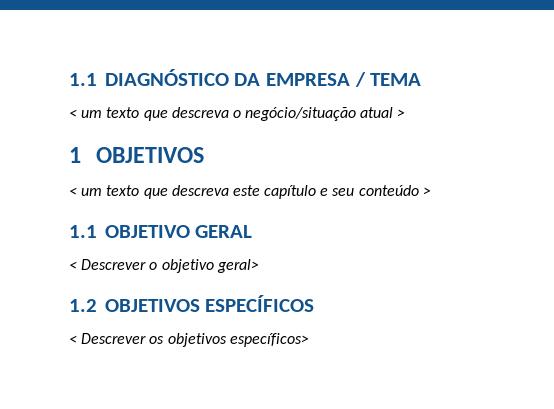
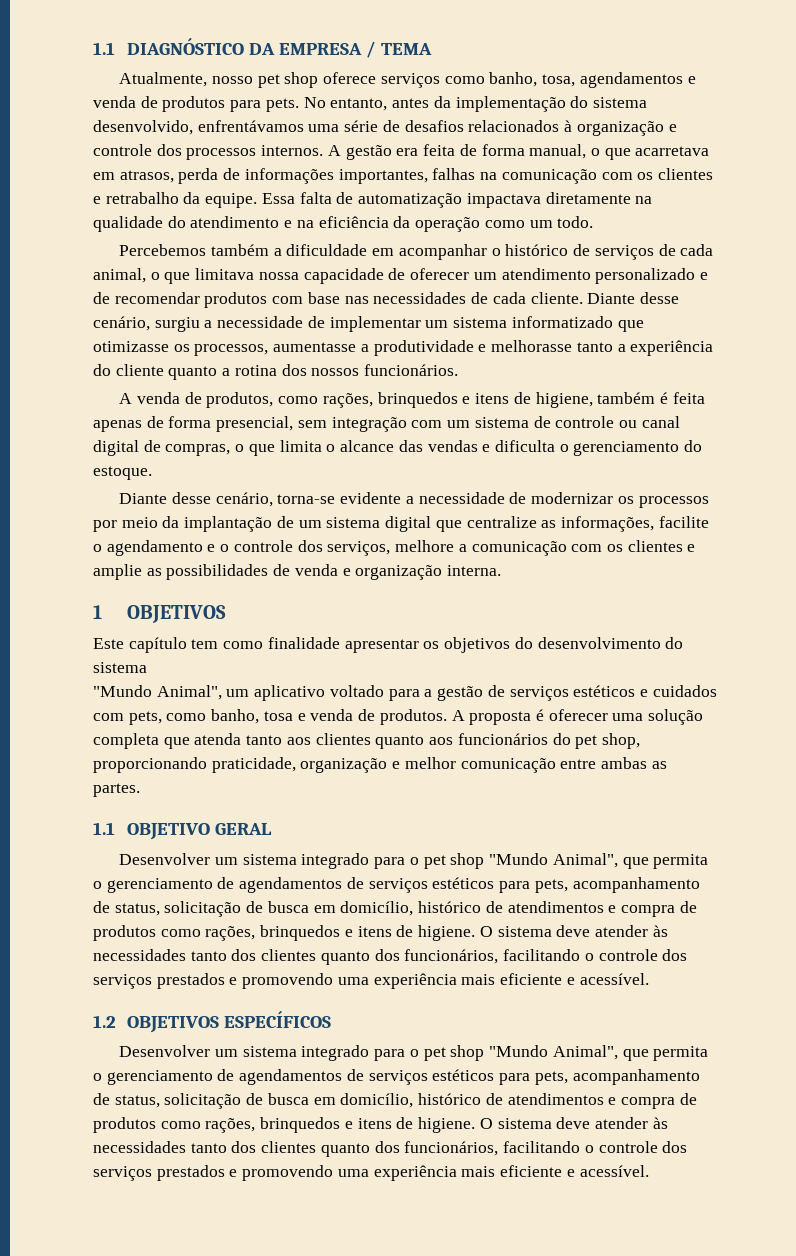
- < um texto que descreva o negócio/situação atual >
+ Atualmente, nosso pet shop oferece serviços como banho, tosa, agendamentos e venda de produtos para pets. No entanto, antes da implementação do sistema desenvolvido, enfrentávamos uma série de desafios relacionados à organização e controle dos processos internos. A gestão era feita de forma manual, o que acarretava em atrasos, perda de informações importantes, falhas na comunicação com os clientes e retrabalho da equipe. Essa falta de automatização impactava diretamente na qualidade do atendimento e na eficiência da operação como um todo.
+ Percebemos também a dificuldade em acompanhar o histórico de serviços de cada animal, o que limitava nossa capacidade de oferecer um atendimento personalizado e de recomendar produtos com base nas necessidades de cada cliente. Diante desse cenário, surgiu a necessidade de implementar um sistema informatizado que otimizasse os processos, aumentasse a produtividade e melhorasse tanto a experiência do cliente quanto a rotina dos nossos funcionários.
+ A venda de produtos, como rações, brinquedos e itens de higiene, também é feita apenas de forma presencial, sem integração com um sistema de controle ou canal digital de compras, o que limita o alcance das vendas e dificulta o gerenciamento do estoque.
+ Diante desse cenário, torna-se evidente a necessidade de modernizar os processos por meio da implantação de um sistema digital que centralize as informações, facilite o agendamento e o controle dos serviços, melhore a comunicação com os clientes e amplie as possibilidades de venda e organização interna.
  1 OBJETIVOS
- < um texto que descreva este capítulo e seu conteúdo >
+ Este capítulo tem como finalidade apresentar os objetivos do desenvolvimento do sistema
+ "Mundo Animal", um aplicativo voltado para a gestão de serviços estéticos e cuidados com pets, como banho, tosa e venda de produtos. A proposta é oferecer uma solução completa que atenda tanto aos clientes quanto aos funcionários do pet shop, proporcionando praticidade, organização e melhor comunicação entre ambas as partes.
  1.1 OBJETIVO GERAL
- < Descrever o objetivo geral>
+ Desenvolver um sistema integrado para o pet shop "Mundo Animal", que permita o gerenciamento de agendamentos de serviços estéticos para pets, acompanhamento de status, solicitação de busca em domicílio, histórico de atendimentos e compra de produtos como rações, brinquedos e itens de higiene. O sistema deve atender às necessidades tanto dos clientes quanto dos funcionários, facilitando o controle dos serviços prestados e promovendo uma experiência mais eficiente e acessível.
  1.2 OBJETIVOS ESPECÍFICOS
- < Descrever os objetivos específicos>
+ Desenvolver um sistema integrado para o pet shop "Mundo Animal", que permita o gerenciamento de agendamentos de serviços estéticos para pets, acompanhamento de status, solicitação de busca em domicílio, histórico de atendimentos e compra de produtos como rações, brinquedos e itens de higiene. O sistema deve atender às necessidades tanto dos clientes quanto dos funcionários, facilitando o controle dos serviços prestados e promovendo uma experiência mais eficiente e acessível.

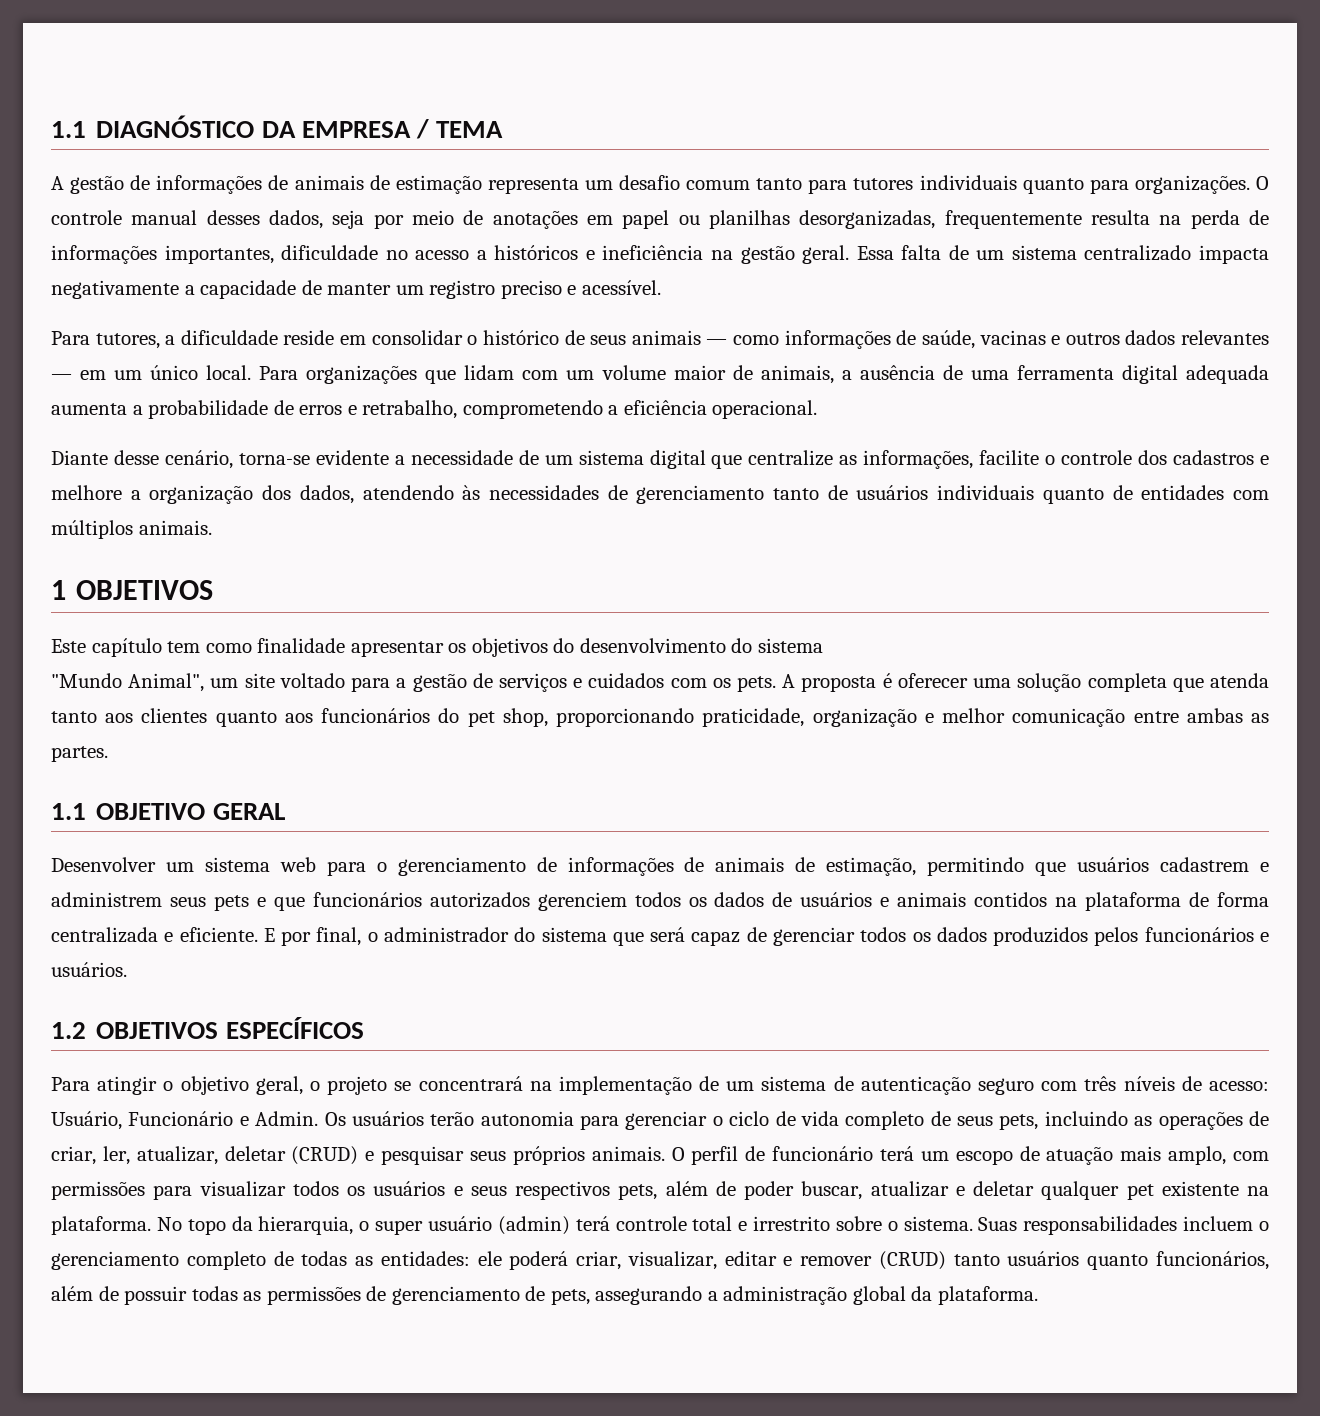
- Atualmente, nosso pet shop oferece serviços como banho, tosa, agendamentos e venda de produtos para pets. No entanto, antes da implementação do sistema desenvolvido, enfrentávamos uma série de desafios relacionados à organização e controle dos processos internos. A gestão era feita de forma manual, o que acarretava em atrasos, perda de informações importantes, falhas na comunicação com os clientes e retrabalho da equipe. Essa falta de automatização impactava diretamente na qualidade do atendimento e na eficiência da operação como um todo.
- Percebemos também a dificuldade em acompanhar o histórico de serviços de cada animal, o que limitava nossa capacidade de oferecer um atendimento personalizado e de recomendar produtos com base nas necessidades de cada cliente. Diante desse cenário, surgiu a necessidade de implementar um sistema informatizado que otimizasse os processos, aumentasse a produtividade e melhorasse tanto a experiência do cliente quanto a rotina dos nossos funcionários.
- A venda de produtos, como rações, brinquedos e itens de higiene, também é feita apenas de forma presencial, sem integração com um sistema de controle ou canal digital de compras, o que limita o alcance das vendas e dificulta o gerenciamento do estoque.
+ A gestão de informações de animais de estimação representa um desafio comum tanto para tutores individuais quanto para organizações. O controle manual desses dados, seja por meio de anotações em papel ou planilhas desorganizadas, frequentemente resulta na perda de informações importantes, dificuldade no acesso a históricos e ineficiência na gestão geral. Essa falta de um sistema centralizado impacta negativamente a capacidade de manter um registro preciso e acessível.
+ Para tutores, a dificuldade reside em consolidar o histórico de seus animais — como informações de saúde, vacinas e outros dados relevantes — em um único local. Para organizações que lidam com um volume maior de animais, a ausência de uma ferramenta digital adequada aumenta a probabilidade de erros e retrabalho, comprometendo a eficiência operacional.
- Diante desse cenário, torna-se evidente a necessidade de modernizar os processos por meio da implantação de um sistema digital que centralize as informações, facilite o agendamento e o controle dos serviços, melhore a comunicação com os clientes e amplie as possibilidades de venda e organização interna.
+ Diante desse cenário, torna-se evidente a necessidade de um sistema digital que centralize as informações, facilite o controle dos cadastros e melhore a organização dos dados, atendendo às necessidades de gerenciamento tanto de usuários individuais quanto de entidades com múltiplos animais.
- "Mundo Animal", um aplicativo voltado para a gestão de serviços estéticos e cuidados com pets, como banho, tosa e venda de produtos.
+ "Mundo Animal", um site voltado para a gestão de serviços e cuidados com os pets.
  1.1 OBJETIVO GERAL
- Desenvolver um sistema integrado para o pet shop "Mundo Animal", que permita o gerenciamento de agendamentos de serviços estéticos para pets, acompanhamento de status, solicitação de busca em domicílio, histórico de atendimentos e compra de produtos como rações, brinquedos e itens de higiene. O sistema deve atender às necessidades tanto dos clientes quanto dos funcionários, facilitando o controle dos serviços prestados e promovendo uma experiência mais eficiente e acessível.
+ Desenvolver um sistema web para o gerenciamento de informações de animais de estimação, permitindo que usuários cadastrem e administrem seus pets e que funcionários autorizados gerenciem todos os dados de usuários e animais contidos na plataforma de forma centralizada e eficiente. E por final, o administrador do sistema que será capaz de gerenciar todos os dados produzidos pelos funcionários e usuários.
  1.2 OBJETIVOS ESPECÍFICOS
- Desenvolver um sistema integrado para o pet shop "Mundo Animal", que permita o gerenciamento de agendamentos de serviços estéticos para pets, acompanhamento de status, solicitação de busca em domicílio, histórico de atendimentos e compra de produtos como rações, brinquedos e itens de higiene. O sistema deve atender às necessidades tanto dos clientes quanto dos funcionários, facilitando o controle dos serviços prestados e promovendo uma experiência mais eficiente e acessível.
+ Para atingir o objetivo geral, o projeto se concentrará na implementação de um sistema de autenticação seguro com três níveis de acesso: Usuário, Funcionário e Admin. Os usuários terão autonomia para gerenciar o ciclo de vida completo de seus pets, incluindo as operações de criar, ler, atualizar, deletar (CRUD) e pesquisar seus próprios animais. O perfil de funcionário terá um escopo de atuação mais amplo, com permissões para visualizar todos os usuários e seus respectivos pets, além de poder buscar, atualizar e deletar qualquer pet existente na plataforma. No topo da hierarquia, o super usuário (admin) terá controle total e irrestrito sobre o sistema. Suas responsabilidades incluem o gerenciamento completo de todas as entidades: ele poderá criar, visualizar, editar e remover (CRUD) tanto usuários quanto funcionários, além de possuir todas as permissões de gerenciamento de pets, assegurando a administração global da plataforma.

